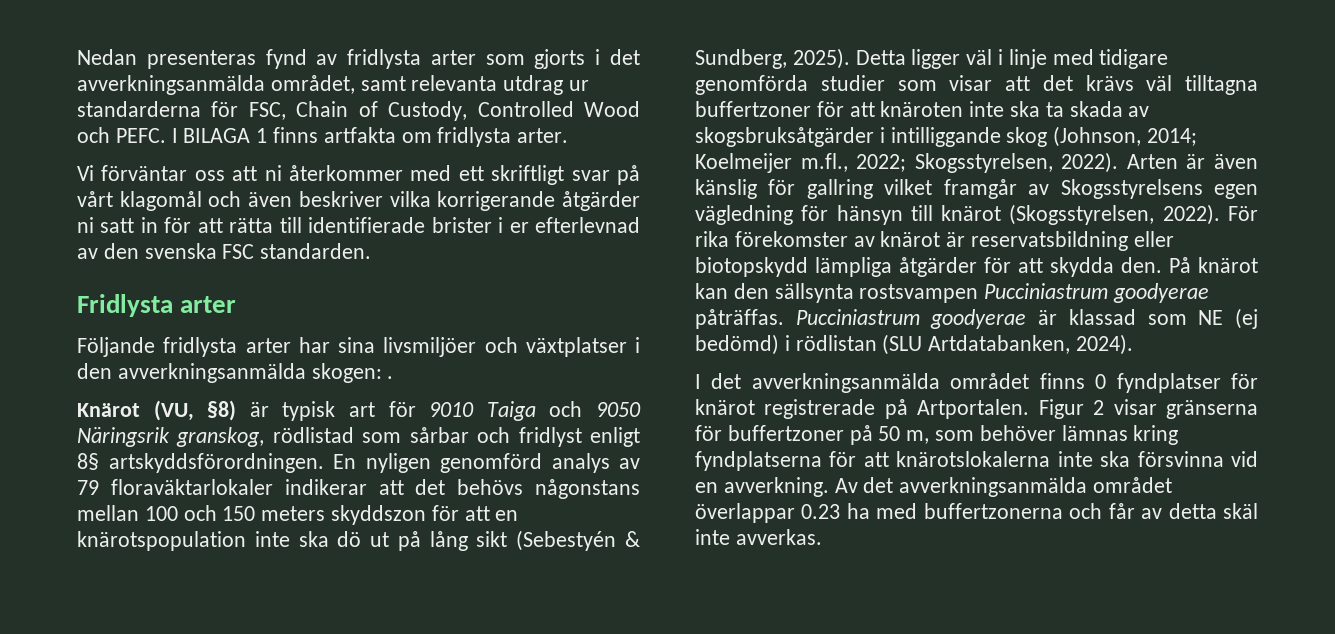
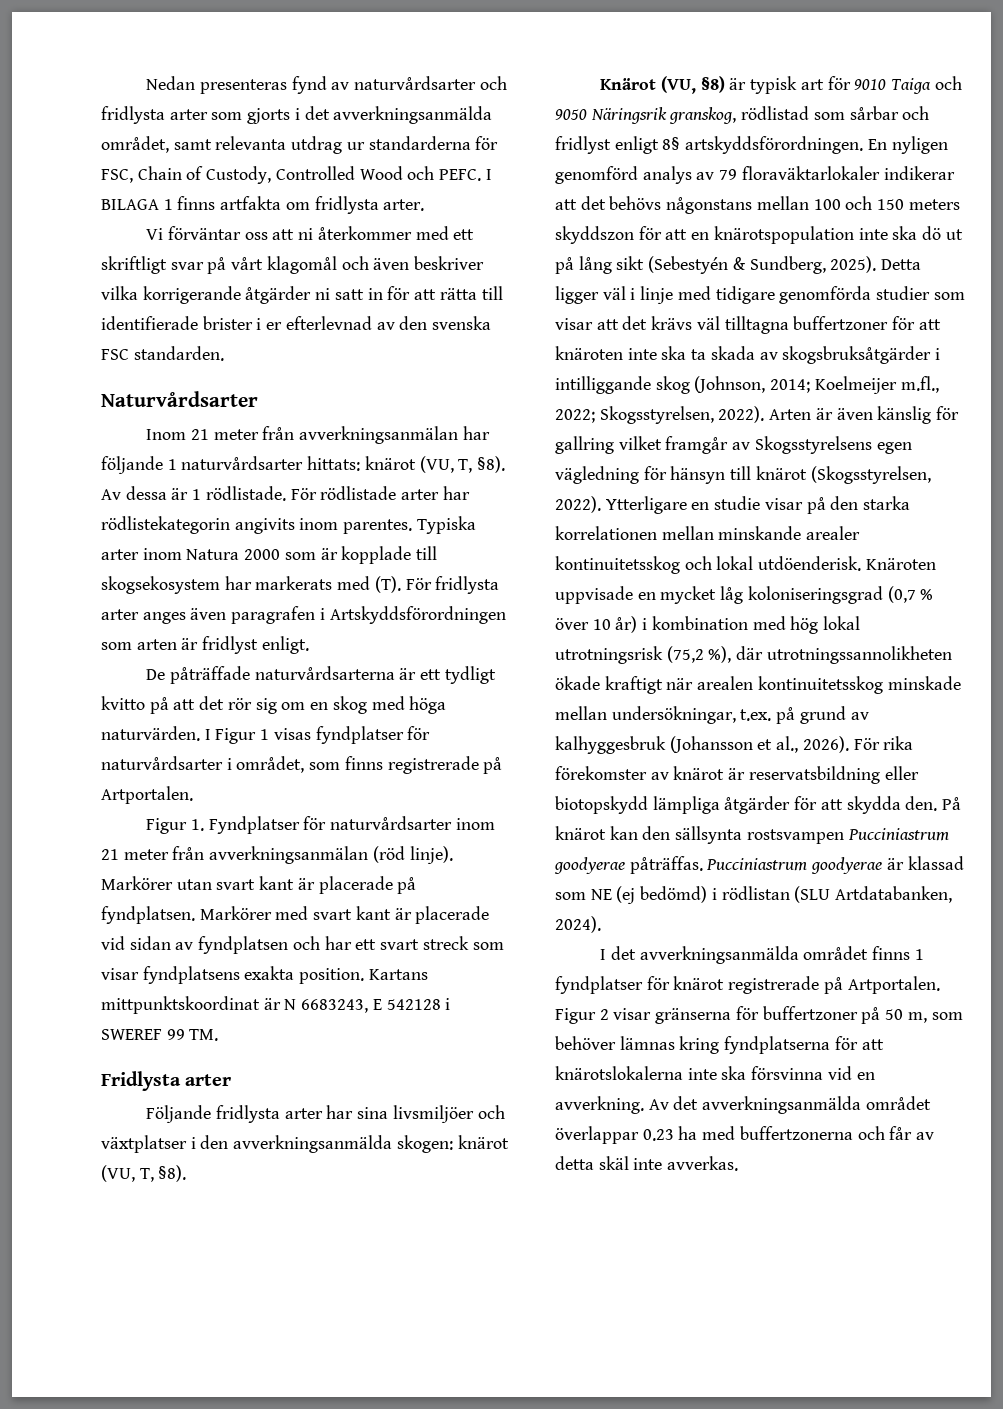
- Nedan presenteras fynd av fridlysta arter som gjorts i det avverkningsanmälda området, samt relevanta utdrag ur standarderna för FSC, Chain of Custody, Controlled Wood och PEFC.
+ Nedan presenteras fynd av naturvårdsarter och fridlysta arter som gjorts i det avverkningsanmälda området, samt relevanta utdrag ur standarderna för FSC, Chain of Custody, Controlled Wood och PEFC.
+ Naturvårdsarter
+ Inom 21 meter från avverkningsanmälan har följande 1 naturvårdsarter hittats: knärot (VU, T, §8). Av dessa är 1 rödlistade. För rödlistade arter har rödlistekategorin angivits inom parentes. Typiska arter inom Natura 2000 som är kopplade till skogsekosystem har markerats med (T). För fridlysta arter anges även paragrafen i Artskyddsförordningen som arten är fridlyst enligt.
+ De påträffade naturvårdsarterna är ett tydligt kvitto på att det rör sig om en skog med höga naturvärden. I Figur 1 visas fyndplatser för naturvårdsarter i området, som finns registrerade på Artportalen.
+ Figur 1. Fyndplatser för naturvårdsarter inom 21 meter från avverkningsanmälan (röd linje). Markörer utan svart kant är placerade på fyndplatsen. Markörer med svart kant är placerade vid sidan av fyndplatsen och har ett svart streck som visar fyndplatsens exakta position. Kartans mittpunktskoordinat är N 6683243, E 542128 i SWEREF 99 TM.
- Följande fridlysta arter har sina livsmiljöer och växtplatser i den avverkningsanmälda skogen: .
+ Följande fridlysta arter har sina livsmiljöer och växtplatser i den avverkningsanmälda skogen: knärot (VU, T, §8).
+ Ytterligare en studie visar på den starka korrelationen mellan minskande arealer kontinuitetsskog och lokal utdöenderisk. Knäroten uppvisade en mycket låg koloniseringsgrad (0,7 % över 10 år) i kombination med hög lokal utrotningsrisk (75,2 %), där utrotningssannolikheten ökade kraftigt när arealen kontinuitetsskog minskade mellan undersökningar, t.ex. på grund av kalhyggesbruk (Johansson et al., 2026).
- I det avverkningsanmälda området finns 0 fyndplatser för knärot registrerade på Artportalen.
+ I det avverkningsanmälda området finns 1 fyndplatser för knärot registrerade på Artportalen.

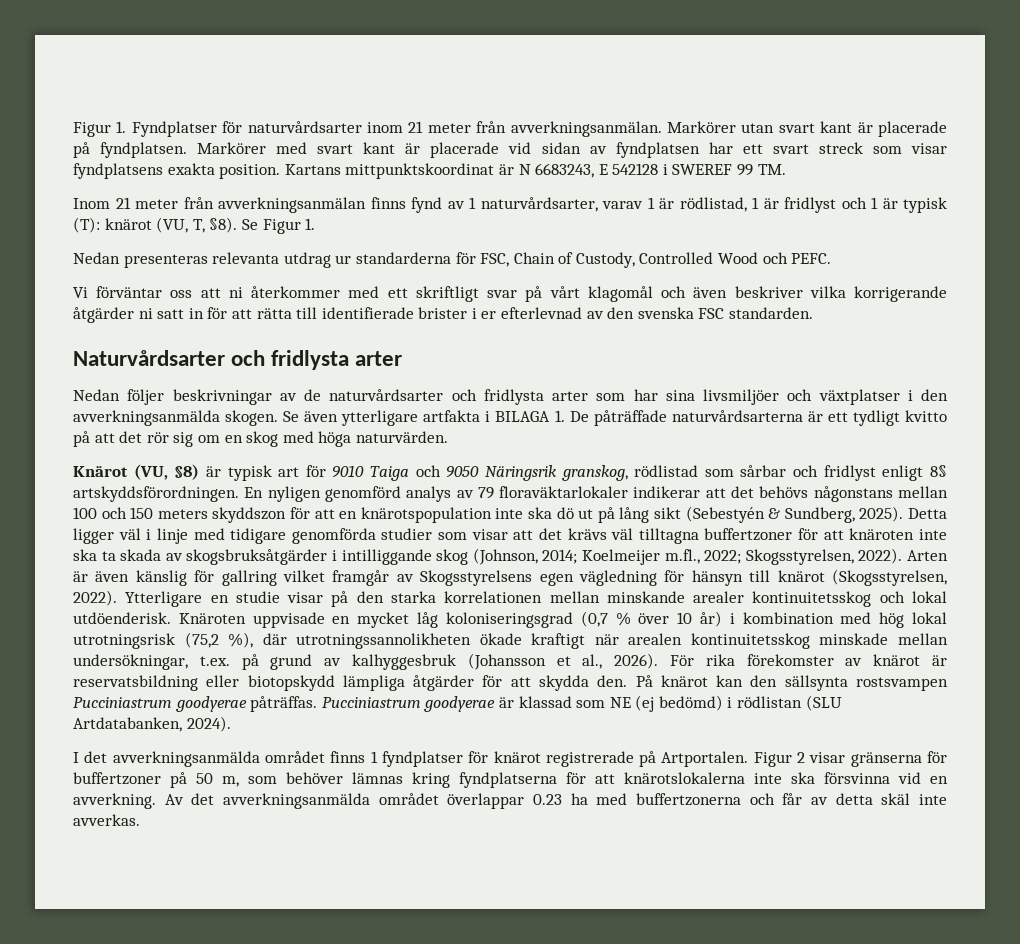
- Nedan presenteras fynd av naturvårdsarter och fridlysta arter som gjorts i det avverkningsanmälda området, samt relevanta utdrag ur standarderna för FSC, Chain of Custody, Controlled Wood och PEFC. I BILAGA 1 finns artfakta om fridlysta arter.
+ Figur 1. Fyndplatser för naturvårdsarter inom 21 meter från avverkningsanmälan. Markörer utan svart kant är placerade på fyndplatsen. Markörer med svart kant är placerade vid sidan av fyndplatsen har ett svart streck som visar fyndplatsens exakta position. Kartans mittpunktskoordinat är N 6683243, E 542128 i SWEREF 99 TM.
+ Inom 21 meter från avverkningsanmälan finns fynd av 1 naturvårdsarter, varav 1 är rödlistad, 1 är fridlyst och 1 är typisk (T): knärot (VU, T, §8). Se Figur 1.
+ Nedan presenteras relevanta utdrag ur standarderna för FSC, Chain of Custody, Controlled Wood och PEFC.
- Naturvårdsarter
- Inom 21 meter från avverkningsanmälan har följande 1 naturvårdsarter hittats: knärot (VU, T, §8). Av dessa är 1 rödlistade. För rödlistade arter har rödlistekategorin angivits inom parentes. Typiska arter inom Natura 2000 som är kopplade till skogsekosystem har markerats med (T). För fridlysta arter anges även paragrafen i Artskyddsförordningen som arten är fridlyst enligt.
- De påträffade naturvårdsarterna är ett tydligt kvitto på att det rör sig om en skog med höga naturvärden. I Figur 1 visas fyndplatser för naturvårdsarter i området, som finns registrerade på Artportalen.
- Figur 1. Fyndplatser för naturvårdsarter inom 21 meter från avverkningsanmälan (röd linje). Markörer utan svart kant är placerade på fyndplatsen. Markörer med svart kant är placerade vid sidan av fyndplatsen och har ett svart streck som visar fyndplatsens exakta position. Kartans mittpunktskoordinat är N 6683243, E 542128 i SWEREF 99 TM.
- Fridlysta arter
- Följande fridlysta arter har sina livsmiljöer och växtplatser i den avverkningsanmälda skogen: knärot (VU, T, §8).
+ Naturvårdsarter och fridlysta arter
+ Nedan följer beskrivningar av de naturvårdsarter och fridlysta arter som har sina livsmiljöer och växtplatser i den avverkningsanmälda skogen. Se även ytterligare artfakta i BILAGA 1. De påträffade naturvårdsarterna är ett tydligt kvitto på att det rör sig om en skog med höga naturvärden.

